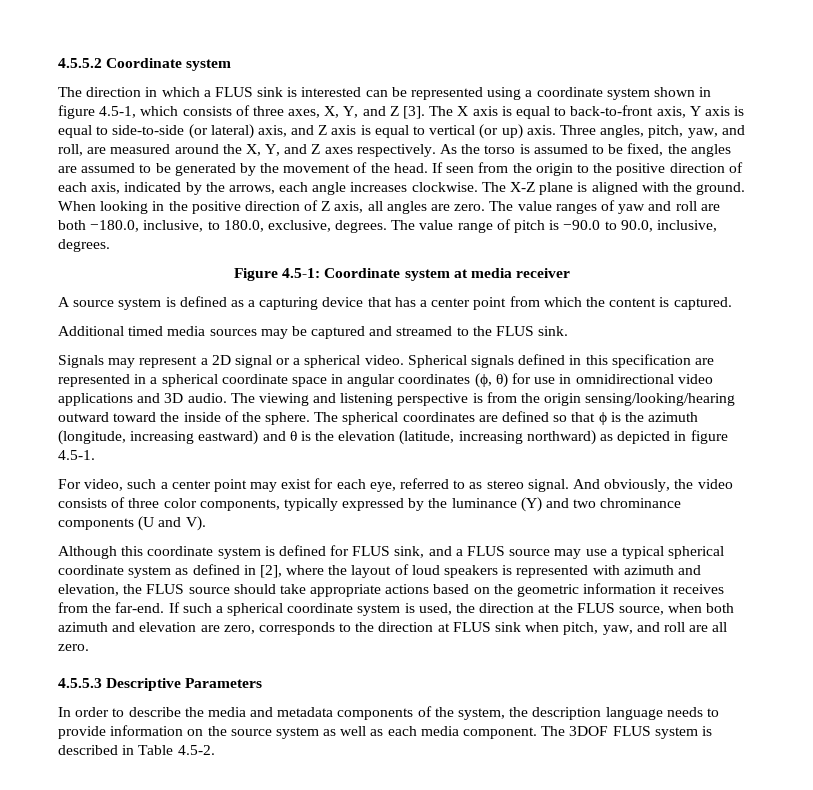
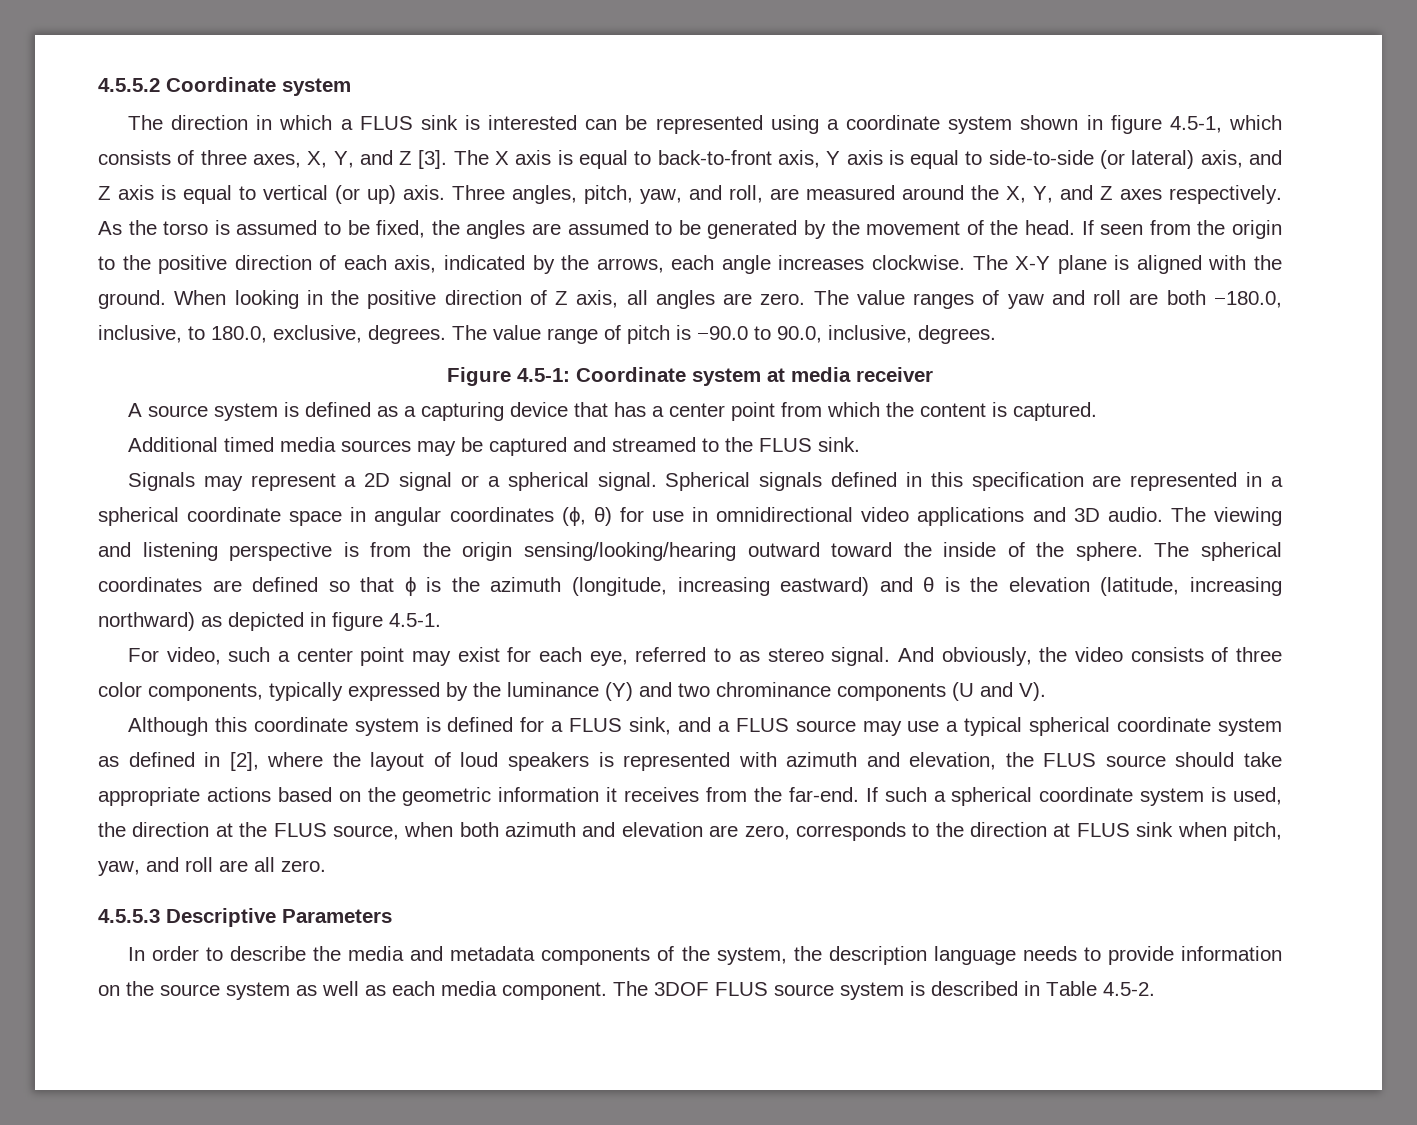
- The X-Z plane is aligned with the ground.
+ The X-Y plane is aligned with the ground.
- Signals may represent a 2D signal or a spherical video.
+ Signals may represent a 2D signal or a spherical signal.
- Although this coordinate system is defined for FLUS sink, and a FLUS source may use a typical spherical coordinate system as defined in [2], where the layout of loud speakers is represented with azimuth and elevation, the FLUS source should take appropriate actions based on the geometric information it receives from the far-end.
+ Although this coordinate system is defined for a FLUS sink, and a FLUS source may use a typical spherical coordinate system as defined in [2], where the layout of loud speakers is represented with azimuth and elevation, the FLUS source should take appropriate actions based on the geometric information it receives from the far-end.
- The 3DOF FLUS system is described in Table 4.5-2.
+ The 3DOF FLUS source system is described in Table 4.5-2.

